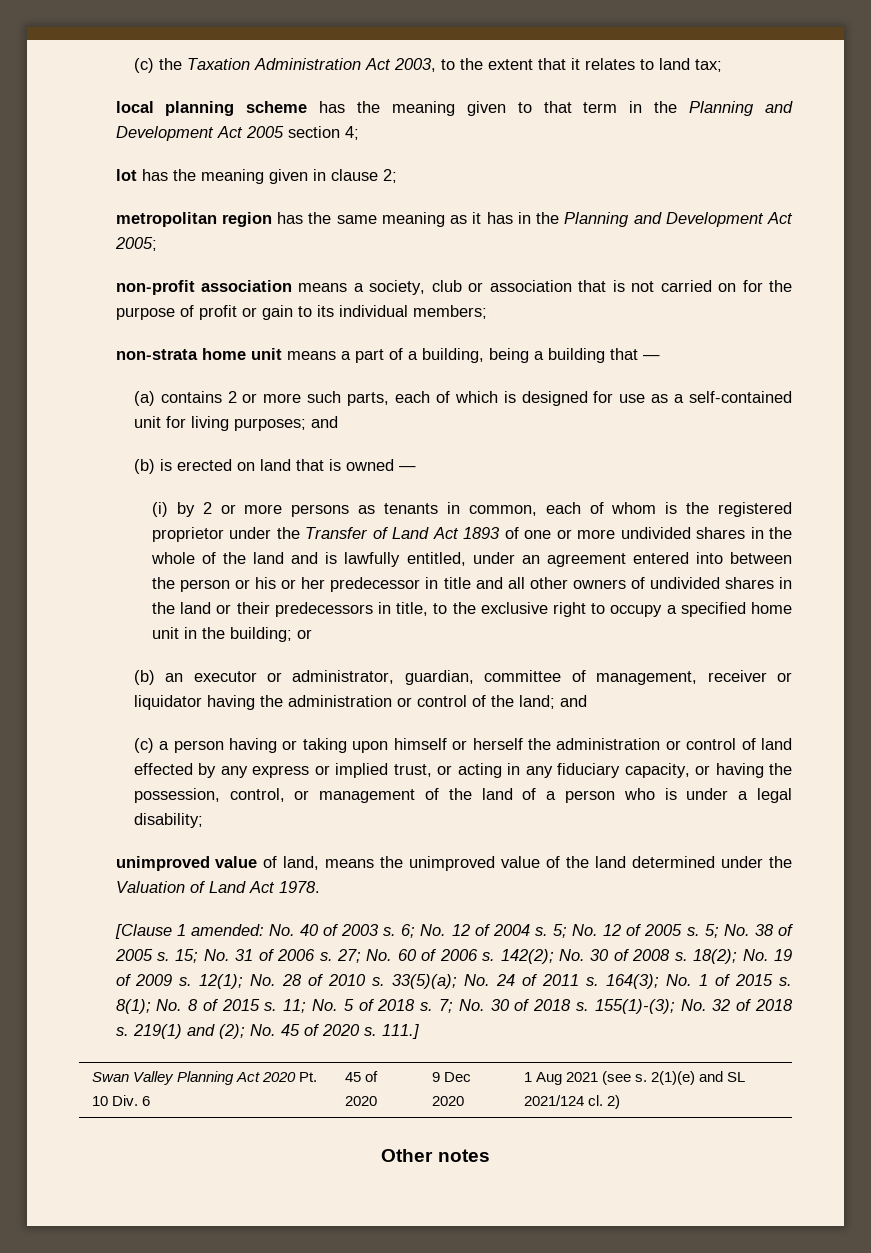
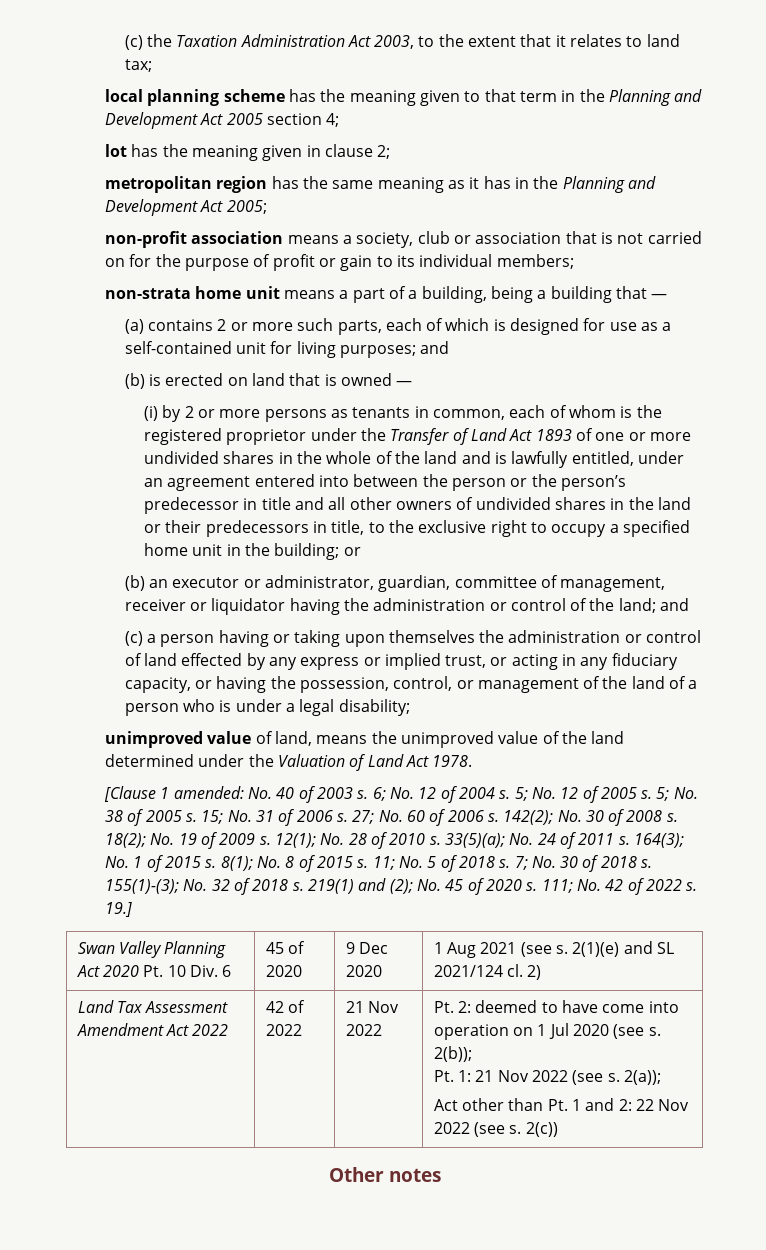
- (i) by 2 or more persons as tenants in common, each of whom is the registered proprietor under the Transfer of Land Act 1893 of one or more undivided shares in the whole of the land and is lawfully entitled, under an agreement entered into between the person or his or her predecessor in title and all other owners of undivided shares in the land or their predecessors in title, to the exclusive right to occupy a specified home unit in the building;
+ (i) by 2 or more persons as tenants in common, each of whom is the registered proprietor under the Transfer of Land Act 1893 of one or more undivided shares in the whole of the land and is lawfully entitled, under an agreement entered into between the person or the person’s predecessor in title and all other owners of undivided shares in the land or their predecessors in title, to the exclusive right to occupy a specified home unit in the building;
- (c) a person having or taking upon himself or herself the administration or control of land effected by any express or implied trust, or acting in any fiduciary capacity, or having the possession, control, or management of the land of a person who is under a legal disability;
+ (c) a person having or taking upon themselves the administration or control of land effected by any express or implied trust, or acting in any fiduciary capacity, or having the possession, control, or management of the land of a person who is under a legal disability;
- 111.]
+ 111; No. 42 of 2022 s. 19.]
+ Land Tax Assessment Amendment Act 2022 | 42 of 2022 | 21 Nov 2022 | Pt. 2: deemed to have come into operation on 1 Jul 2020 (see s. 2(b));
+ Pt. 1: 21 Nov 2022 (see s. 2(a));
+ Act other than Pt. 1 and 2: 22 Nov 2022 (see s. 2(c))

